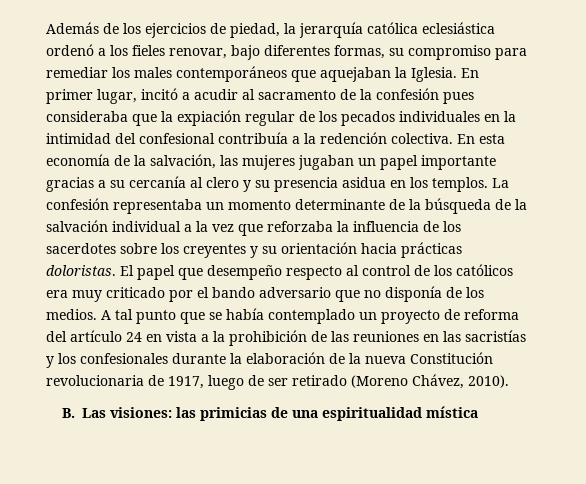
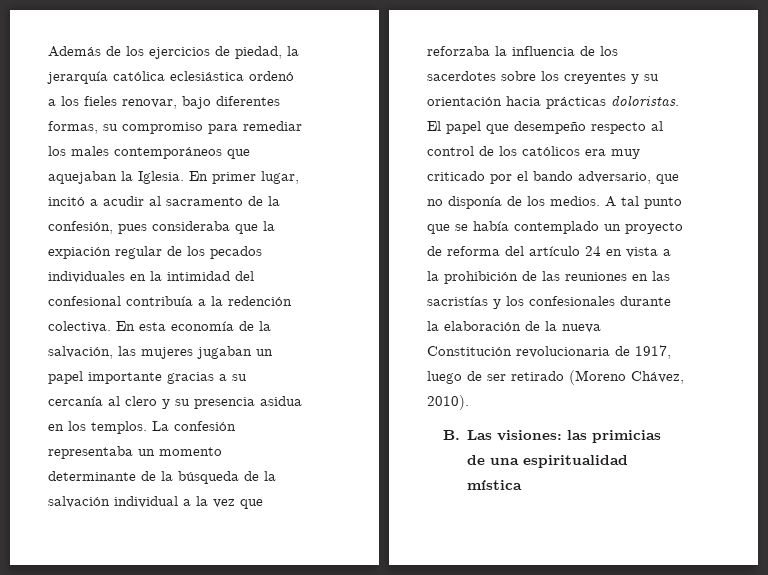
- En primer lugar, incitó a acudir al sacramento de la confesión pues consideraba que la expiación regular de los pecados individuales en la intimidad del confesional contribuía a la redención colectiva.
+ En primer lugar, incitó a acudir al sacramento de la confesión, pues consideraba que la expiación regular de los pecados individuales en la intimidad del confesional contribuía a la redención colectiva.
- El papel que desempeño respecto al control de los católicos era muy criticado por el bando adversario que no disponía de los medios.
+ El papel que desempeño respecto al control de los católicos era muy criticado por el bando adversario, que no disponía de los medios.

